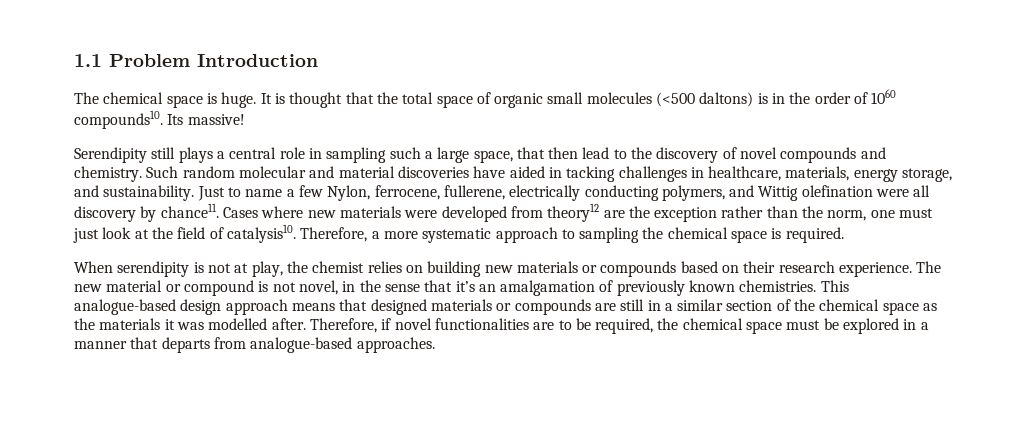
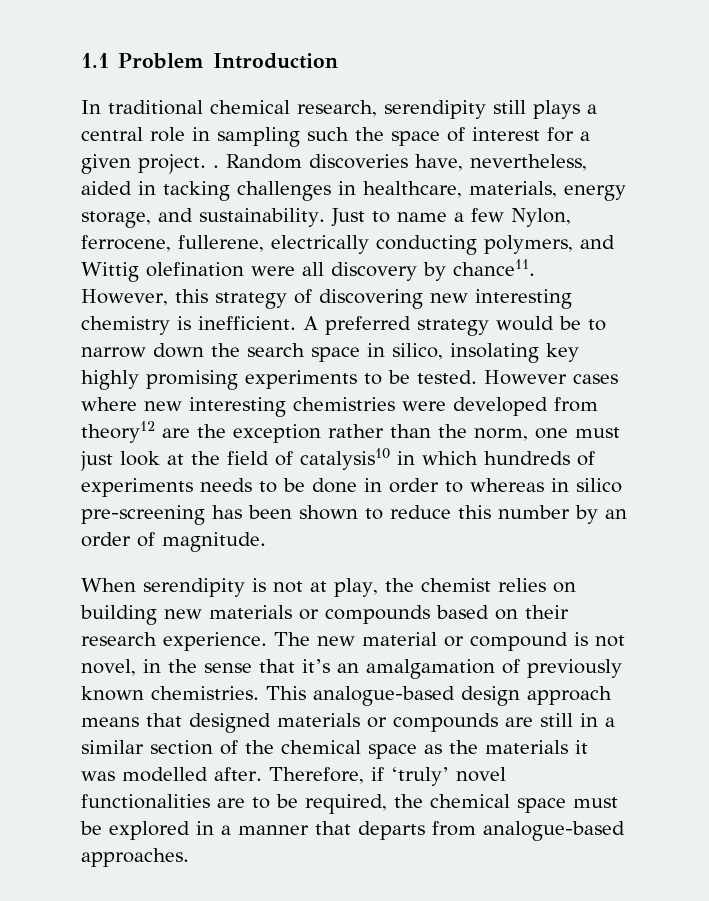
- The chemical space is huge. It is thought that the total space of organic small molecules (<500 daltons) is in the order of 1060 compounds10. Its massive!
- Serendipity still plays a central role in sampling such a large space, that then lead to the discovery of novel compounds and chemistry. Such random molecular and material discoveries have aided in tacking challenges in healthcare, materials, energy storage, and sustainability.
+ In traditional chemical research, serendipity still plays a central role in sampling such the space of interest for a given project. . Random discoveries have, nevertheless, aided in tacking challenges in healthcare, materials, energy storage, and sustainability.
- Cases where new materials were developed from theory12 are the exception rather than the norm, one must just look at the field of catalysis10. Therefore, a more systematic approach to sampling the chemical space is required.
+ However, this strategy of discovering new interesting chemistry is inefficient. A preferred strategy would be to narrow down the search space in silico, insolating key highly promising experiments to be tested. However cases where new interesting chemistries were developed from theory12 are the exception rather than the norm, one must just look at the field of catalysis10 in which hundreds of experiments needs to be done in order to whereas in silico pre-screening has been shown to reduce this number by an order of magnitude.
- Therefore, if novel functionalities are to be required, the chemical space must be explored in a manner that departs from analogue-based approaches.
+ Therefore, if ‘truly’ novel functionalities are to be required, the chemical space must be explored in a manner that departs from analogue-based approaches.

